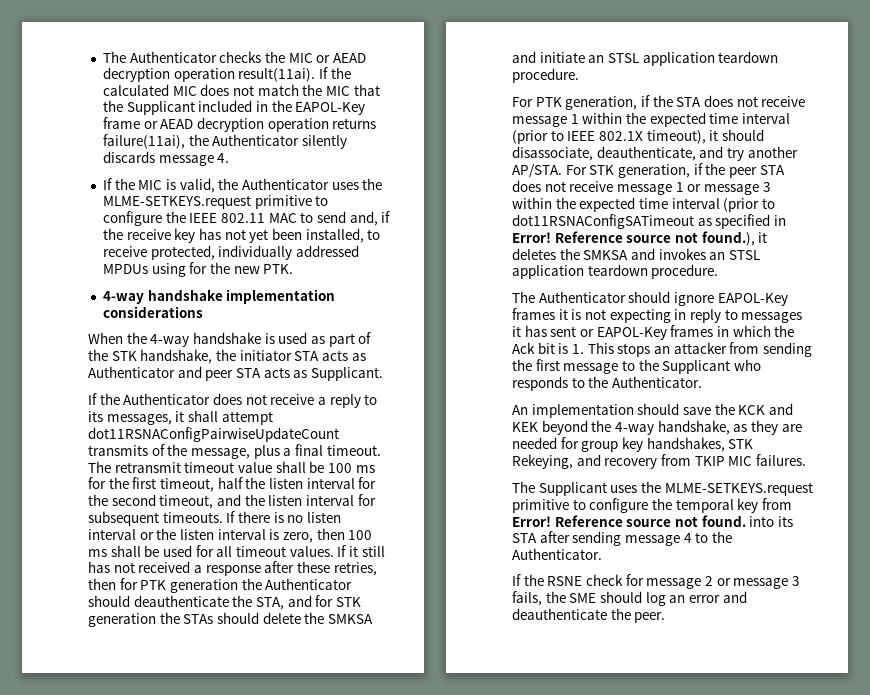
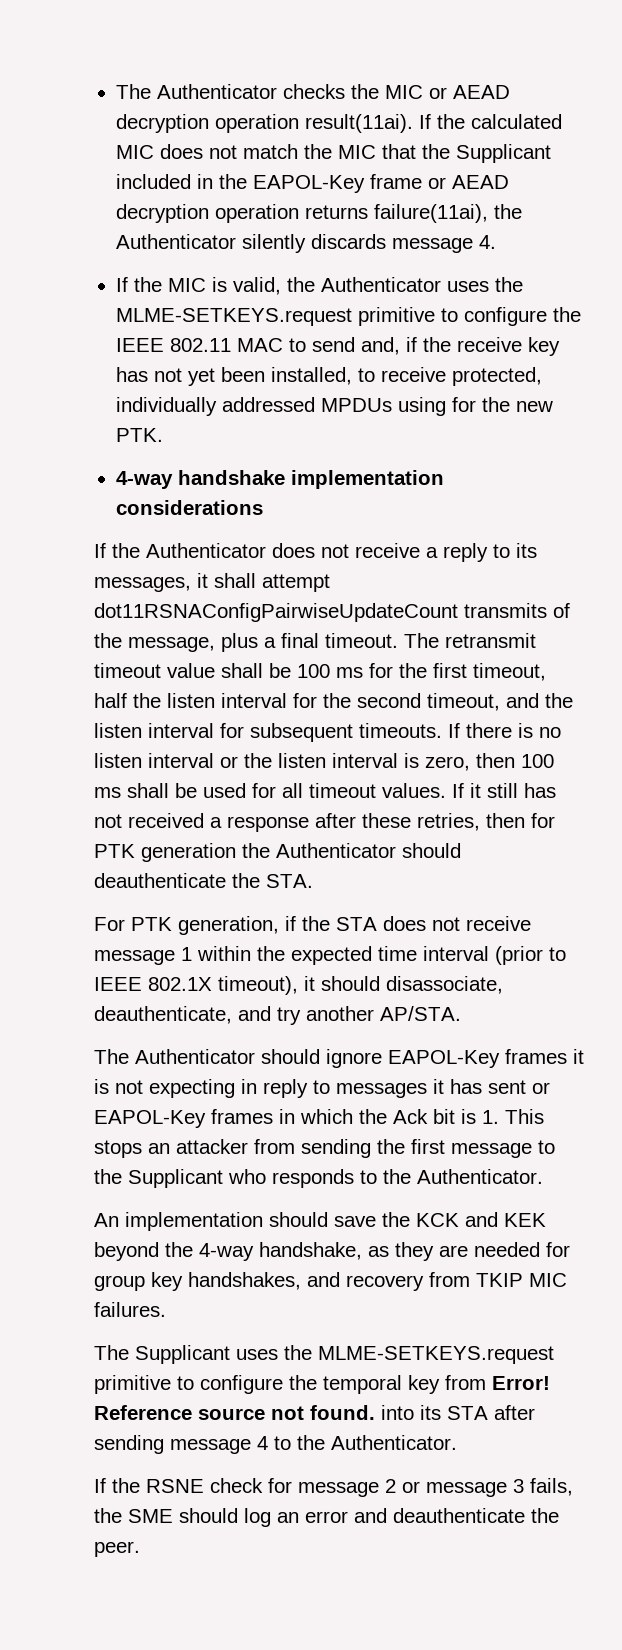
- When the 4-way handshake is used as part of the STK handshake, the initiator STA acts as Authenticator and peer STA acts as Supplicant.
- If it still has not received a response after these retries, then for PTK generation the Authenticator should deauthenticate the STA, and for STK generation the STAs should delete the SMKSA and initiate an STSL application teardown procedure.
+ If it still has not received a response after these retries, then for PTK generation the Authenticator should deauthenticate the STA.
- For STK generation, if the peer STA does not receive message 1 or message 3 within the expected time interval (prior to dot11RSNAConfigSATimeout as specified in Error! Reference source not found.), it deletes the SMKSA and invokes an STSL application teardown procedure.
- An implementation should save the KCK and KEK beyond the 4-way handshake, as they are needed for group key handshakes, STK Rekeying, and recovery from TKIP MIC failures.
+ An implementation should save the KCK and KEK beyond the 4-way handshake, as they are needed for group key handshakes, and recovery from TKIP MIC failures.

